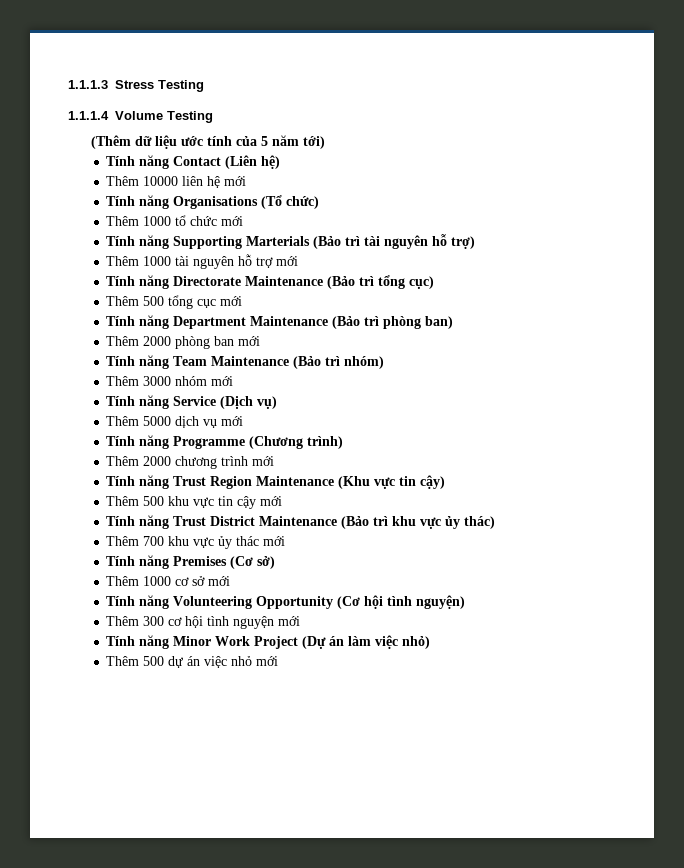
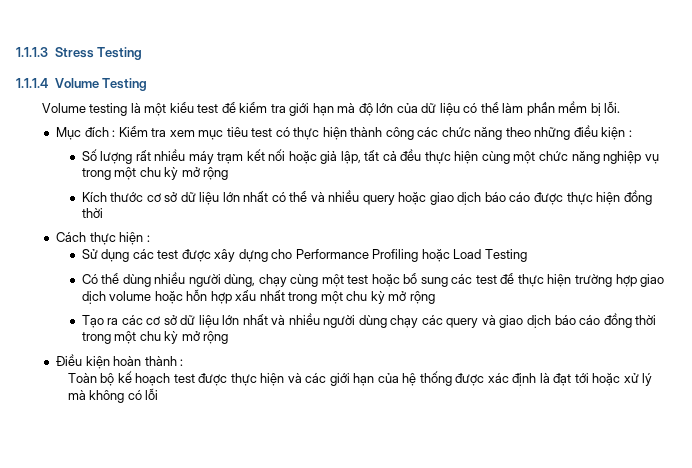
- (Thêm dữ liệu ước tính của 5 năm tới)
- Tính năng Contact (Liên hệ)
- Thêm 10000 liên hệ mới
- Tính năng Organisations (Tổ chức)
- Thêm 1000 tổ chức mới
- Tính năng Supporting Marterials (Bảo trì tài nguyên hỗ trợ)
- Thêm 1000 tài nguyên hỗ trợ mới
- Tính năng Directorate Maintenance (Bảo trì tổng cục)
- Thêm 500 tổng cục mới
- Tính năng Department Maintenance (Bảo trì phòng ban)
- Thêm 2000 phòng ban mới
- Tính năng Team Maintenance (Bảo trì nhóm)
- Thêm 3000 nhóm mới
- Tính năng Service (Dịch vụ)
- Thêm 5000 dịch vụ mới
- Tính năng Programme (Chương trình)
- Thêm 2000 chương trình mới
- Tính năng Trust Region Maintenance (Khu vực tin cậy)
- Thêm 500 khu vực tin cậy mới
- Tính năng Trust District Maintenance (Bảo trì khu vực ủy thác)
- Thêm 700 khu vực ủy thác mới
- Tính năng Premises (Cơ sở)
- Thêm 1000 cơ sở mới
- Tính năng Volunteering Opportunity (Cơ hội tình nguyện)
- Thêm 300 cơ hội tình nguyện mới
- Tính năng Minor Work Project (Dự án làm việc nhỏ)
- Thêm 500 dự án việc nhỏ mới
+ Volume testing là một kiểu test để kiểm tra giới hạn mà độ lớn của dữ liệu có thể làm phần mềm bị lỗi.
+ Mục đích : Kiểm tra xem mục tiêu test có thực hiện thành công các chức năng theo những điều kiện :
+ Số lượng rất nhiều máy trạm kết nối hoặc giả lập, tất cả đều thực hiện cùng một chức năng nghiệp vụ trong một chu kỳ mở rộng
+ Kích thước cơ sở dữ liệu lớn nhất có thể và nhiều query hoặc giao dịch báo cáo được thực hiện đồng thời
+ Cách thực hiện :
+ Sử dụng các test được xây dựng cho Performance Profiling hoặc Load Testing
+ Có thể dùng nhiều người dùng, chạy cùng một test hoặc bổ sung các test để thực hiện trường hợp giao dịch volume hoặc hỗn hợp xấu nhất trong một chu kỳ mở rộng
+ Tạo ra các cơ sở dữ liệu lớn nhất và nhiều người dùng chạy các query và giao dịch báo cáo đồng thời trong một chu kỳ mở rộng
+ Điều kiện hoàn thành :
+ Toàn bộ kế hoạch test được thực hiện và các giới hạn của hệ thống được xác định là đạt tới hoặc xử lý mà không có lỗi

